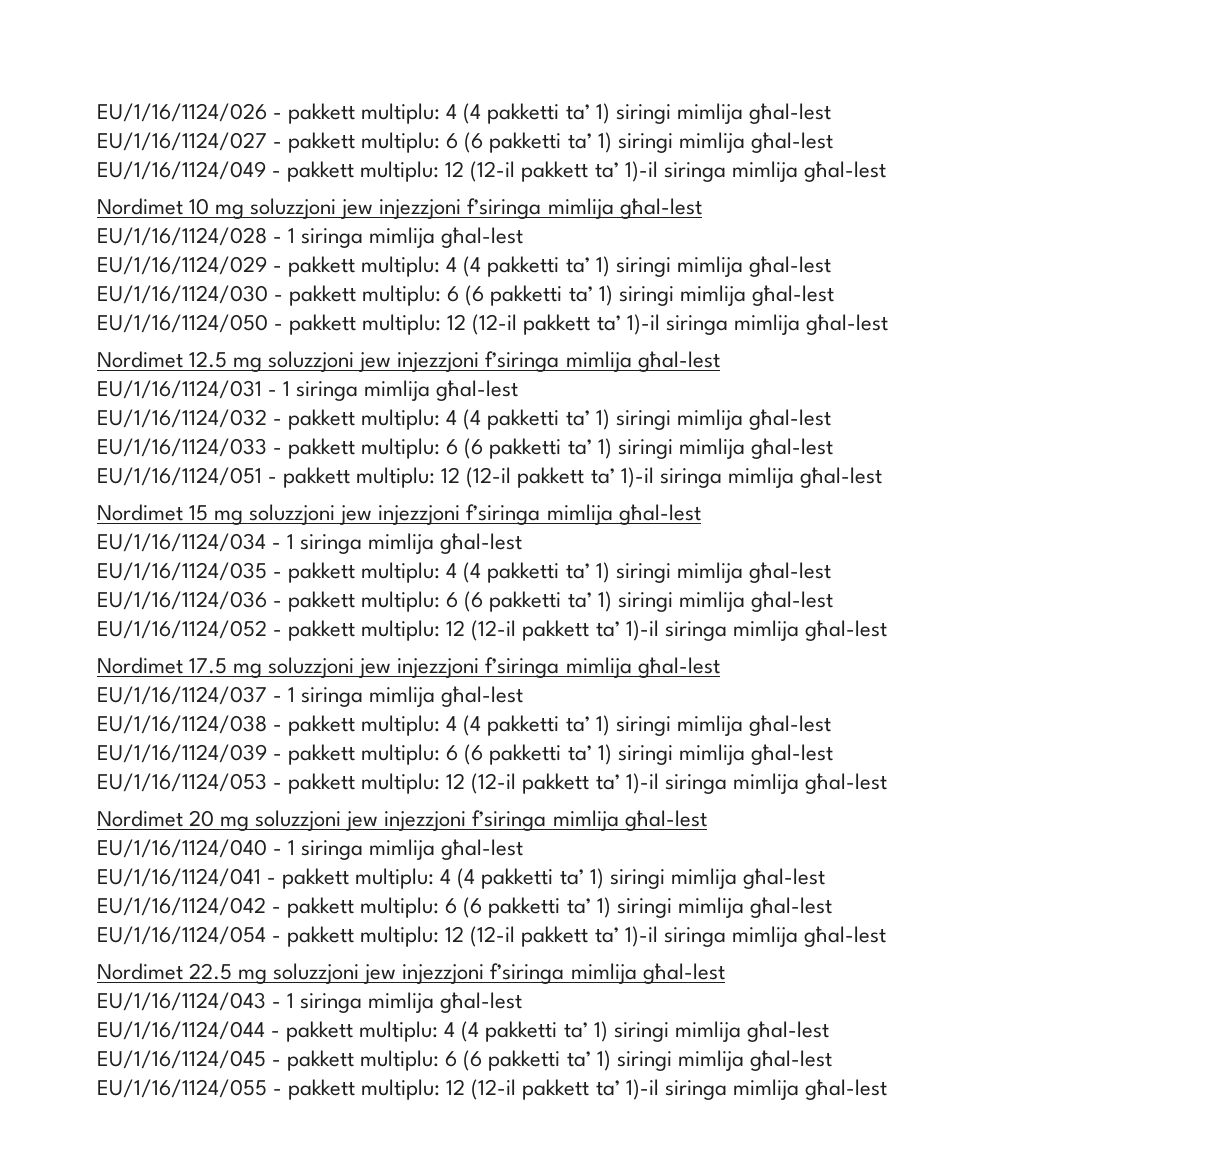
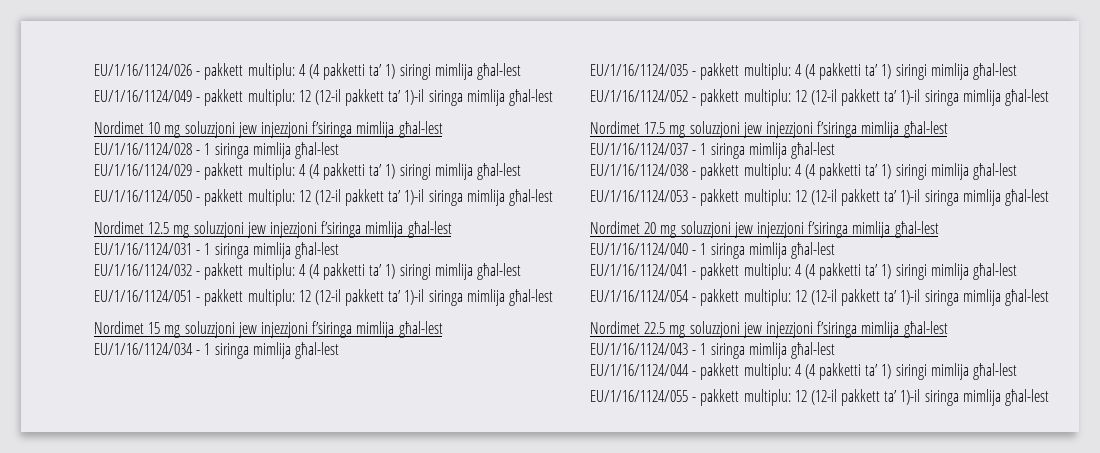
- EU/1/16/1124/027 - pakkett multiplu: 6 (6 pakketti ta’ 1) siringi mimlija għal-lest
- EU/1/16/1124/030 - pakkett multiplu: 6 (6 pakketti ta’ 1) siringi mimlija għal-lest
- EU/1/16/1124/033 - pakkett multiplu: 6 (6 pakketti ta’ 1) siringi mimlija għal-lest
- EU/1/16/1124/036 - pakkett multiplu: 6 (6 pakketti ta’ 1) siringi mimlija għal-lest
- EU/1/16/1124/039 - pakkett multiplu: 6 (6 pakketti ta’ 1) siringi mimlija għal-lest
- EU/1/16/1124/042 - pakkett multiplu: 6 (6 pakketti ta’ 1) siringi mimlija għal-lest
- EU/1/16/1124/045 - pakkett multiplu: 6 (6 pakketti ta’ 1) siringi mimlija għal-lest

